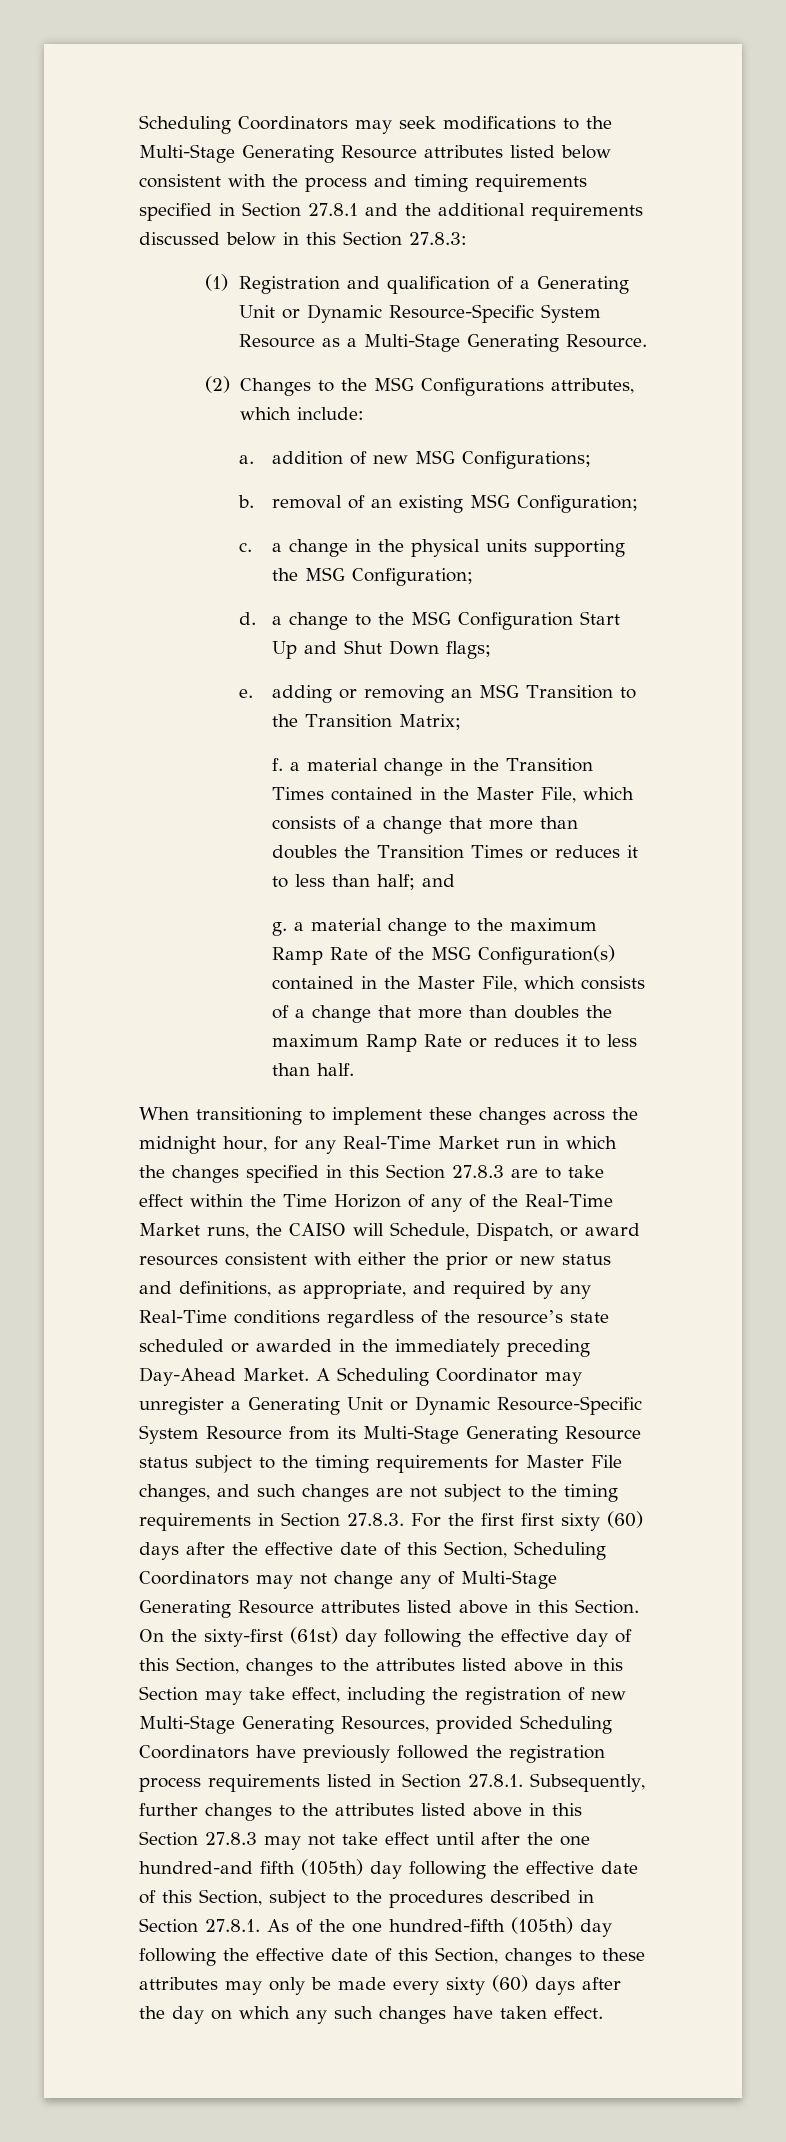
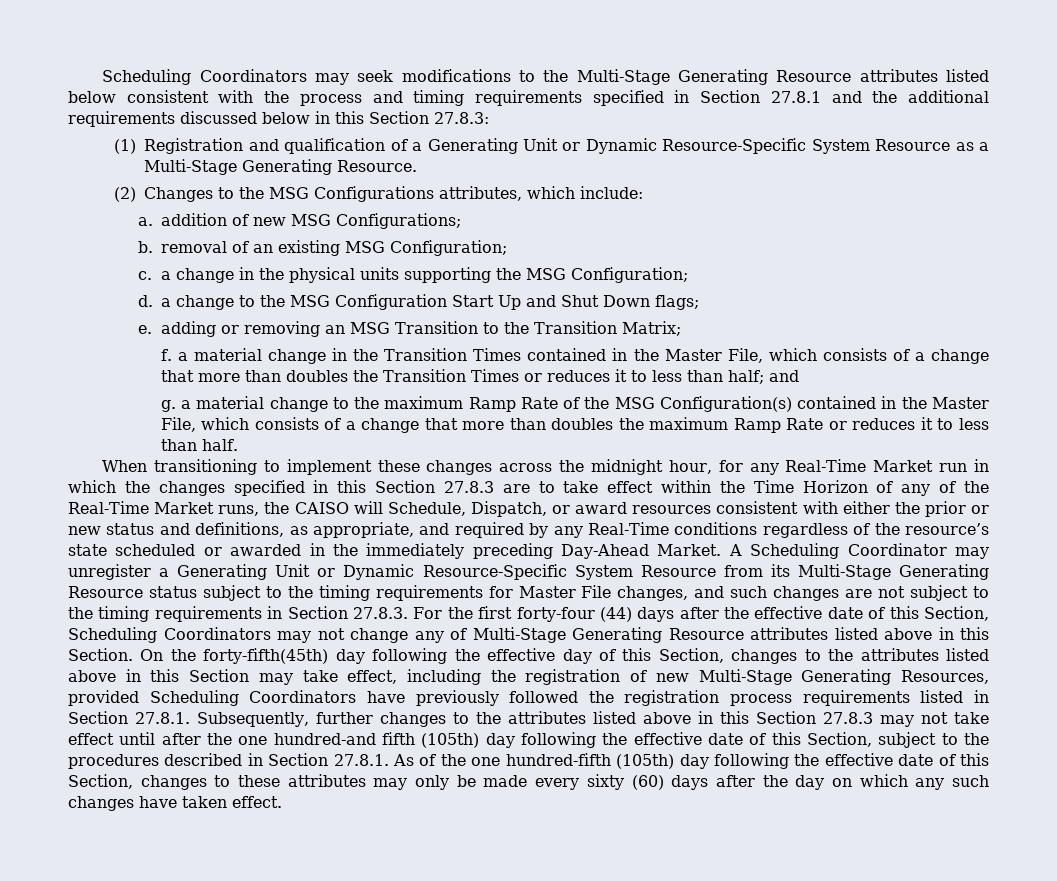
- A Scheduling Coordinator may unregister a Generating Unit or Dynamic Resource-Specific System Resource from its Multi-Stage Generating Resource status subject to the timing requirements for Master File changes, and such changes are not subject to the timing requirements in Section 27.8.3. For the first first sixty (60) days after the effective date of this Section, Scheduling Coordinators may not change any of Multi-Stage Generating Resource attributes listed above in this Section.
+ A Scheduling Coordinator may unregister a Generating Unit or Dynamic Resource-Specific System Resource from its Multi-Stage Generating Resource status subject to the timing requirements for Master File changes, and such changes are not subject to the timing requirements in Section 27.8.3. For the first forty-four (44) days after the effective date of this Section, Scheduling Coordinators may not change any of Multi-Stage Generating Resource attributes listed above in this Section.
- On the sixty-first (61st) day following the effective day of this Section, changes to the attributes listed above in this Section may take effect, including the registration of new Multi-Stage Generating Resources, provided Scheduling Coordinators have previously followed the registration process requirements listed in Section 27.8.1. Subsequently, further changes to the attributes listed above in this Section 27.8.3 may not take effect until after the one hundred-and fifth (105th) day following the effective date of this Section, subject to the procedures described in Section 27.8.1. As of the one hundred-fifth (105th) day following the effective date of this Section, changes to these attributes may only be made every sixty (60) days after the day on which any such changes have taken effect.
+ On the forty-fifth(45th) day following the effective day of this Section, changes to the attributes listed above in this Section may take effect, including the registration of new Multi-Stage Generating Resources, provided Scheduling Coordinators have previously followed the registration process requirements listed in Section 27.8.1. Subsequently, further changes to the attributes listed above in this Section 27.8.3 may not take effect until after the one hundred-and fifth (105th) day following the effective date of this Section, subject to the procedures described in Section 27.8.1. As of the one hundred-fifth (105th) day following the effective date of this Section, changes to these attributes may only be made every sixty (60) days after the day on which any such changes have taken effect.

